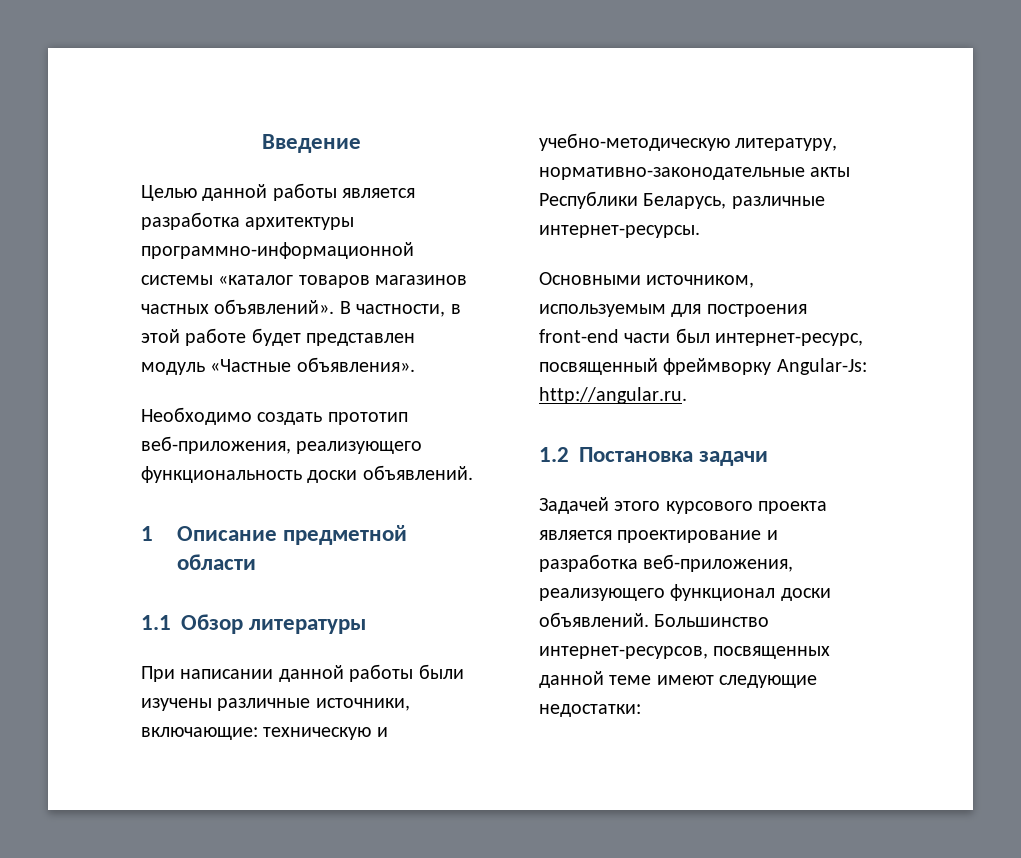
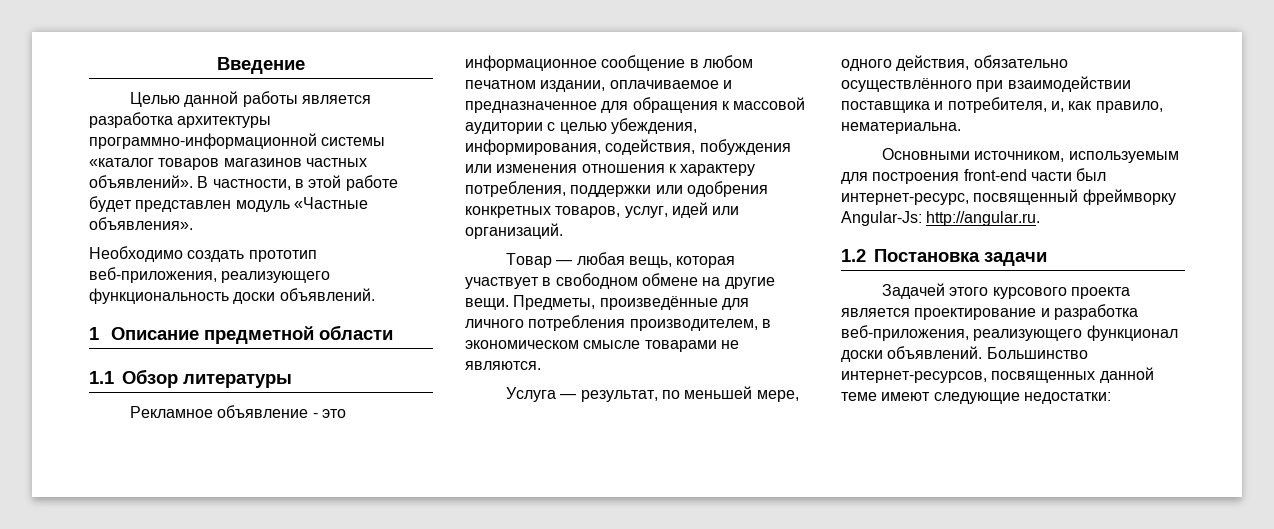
- При написании данной работы были изучены различные источники, включающие: техническую и учебно-методическую литературу, нормативно-законодательные акты Республики Беларусь, различные интернет-ресурсы.
+ Рекламное объявление - это информационное сообщение в любом печатном издании, оплачиваемое и предназначенное для обращения к массовой аудитории с целью убеждения, информирования, содействия, побуждения или изменения отношения к характеру потребления, поддержки или одобрения конкретных товаров, услуг, идей или организаций.
+ Товар — любая вещь, которая участвует в свободном обмене на другие вещи. Предметы, произведённые для личного потребления производителем, в экономическом смысле товарами не являются.
+ Услуга — результат, по меньшей мере, одного действия, обязательно осуществлённого при взаимодействии поставщика и потребителя, и, как правило, нематериальна.

